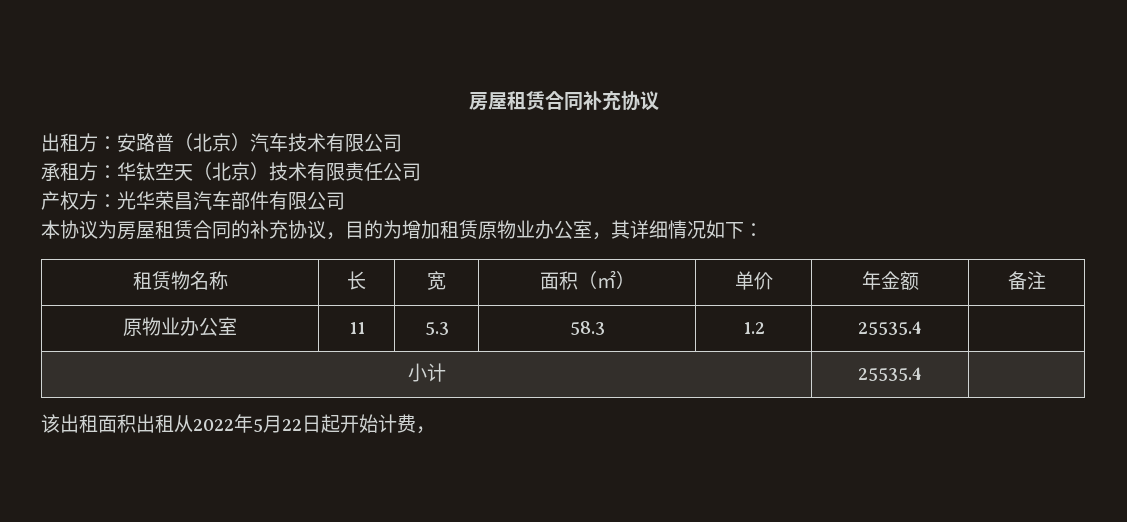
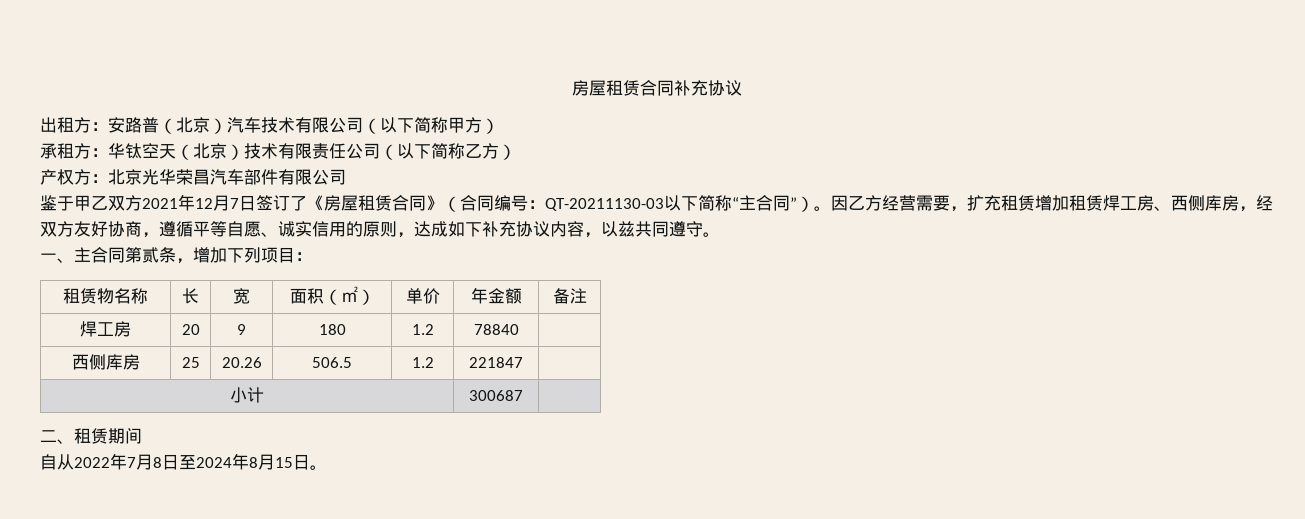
- 出租方：安路普（北京）汽车技术有限公司
+ 出租方：安路普（北京）汽车技术有限公司（以下简称甲方）
- 承租方：华钛空天（北京）技术有限责任公司
+ 承租方：华钛空天（北京）技术有限责任公司（以下简称乙方）
- 产权方：光华荣昌汽车部件有限公司
+ 产权方：北京光华荣昌汽车部件有限公司
- 本协议为房屋租赁合同的补充协议，目的为增加租赁原物业办公室，其详细情况如下：
+ 鉴于甲乙双方2021年12月7日签订了《房屋租赁合同》（合同编号：QT-20211130-03以下简称“主合同”）。因乙方经营需要，扩充租赁增加租赁焊工房、西侧库房，经双方友好协商，遵循平等自愿、诚实信用的原则，达成如下补充协议内容，以兹共同遵守。
+ 一、主合同第贰条，增加下列项目：
- 原物业办公室 | 11 | 5.3 | 58.3 | 1.2 | 25535.4 |
- 小计 | 25535.4 |
- 该出租面积出租从2022年5月22日起开始计费，
+ 焊工房 | 20 | 9 | 180 | 1.2 | 78840 |
+ 西侧库房 | 25 | 20.26 | 506.5 | 1.2 | 221847 |
+ 小计 | 300687 |
+ 二、租赁期间
+ 自从2022年7月8日至2024年8月15日。

